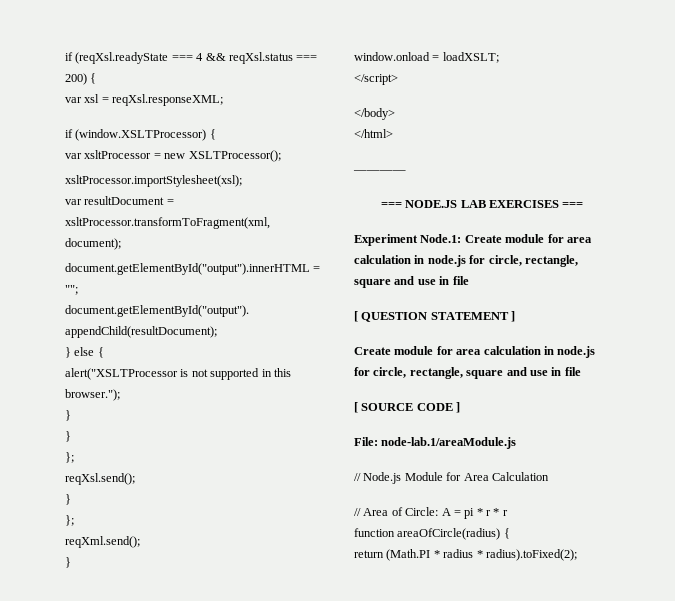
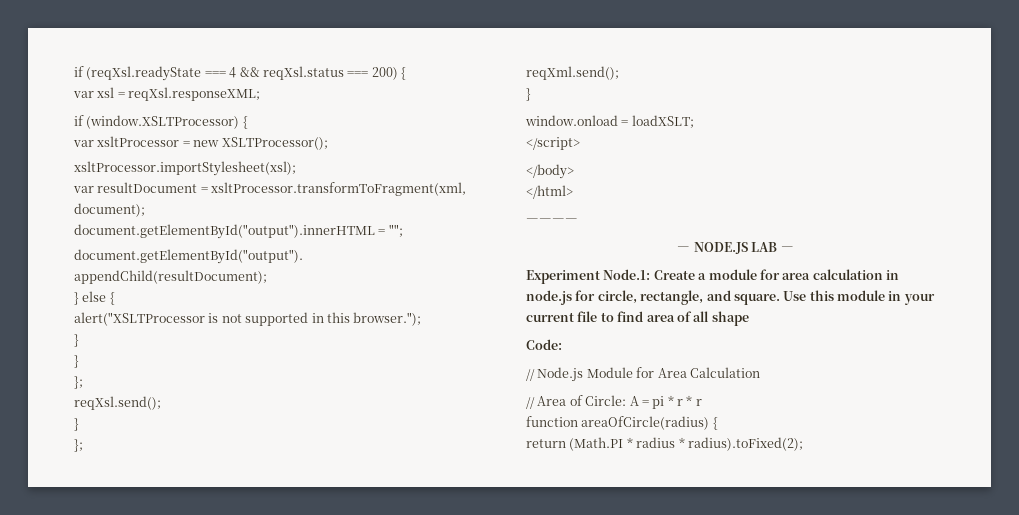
- === NODE.JS LAB EXERCISES ===
+ ― NODE.JS LAB ―
- Experiment Node.1: Create module for area calculation in node.js for circle, rectangle, square and use in file
- [ QUESTION STATEMENT ]
- Create module for area calculation in node.js for circle, rectangle, square and use in file
- [ SOURCE CODE ]
- File: node-lab.1/areaModule.js
+ Experiment Node.1: Create a module for area calculation in node.js for circle, rectangle, and square. Use this module in your current file to find area of all shape
+ Code:

